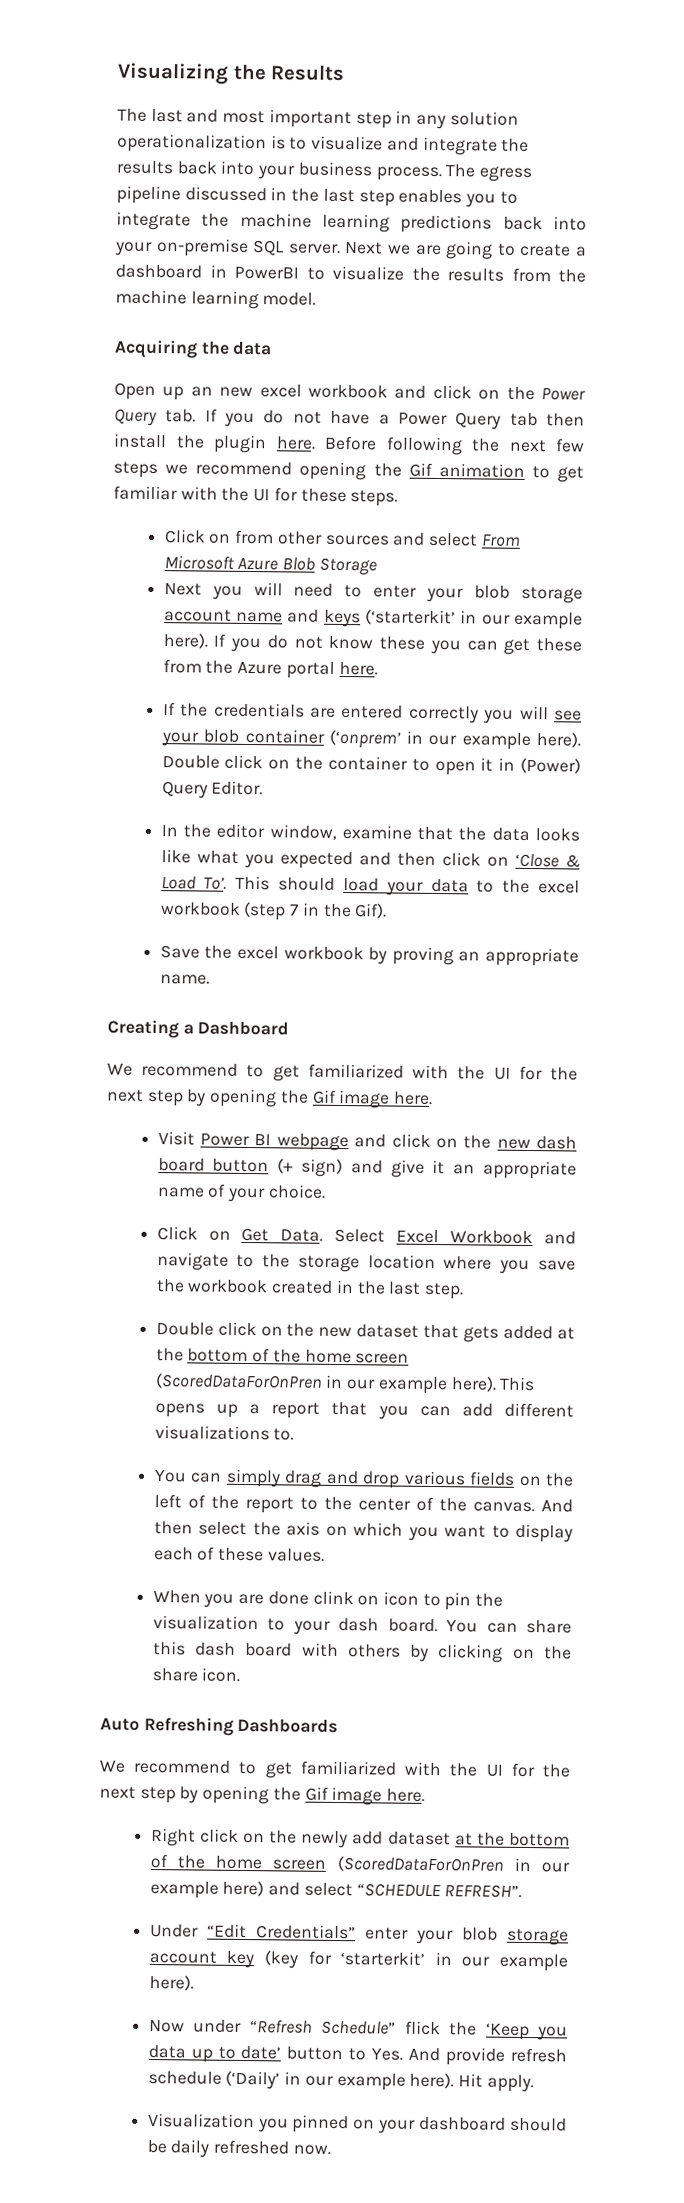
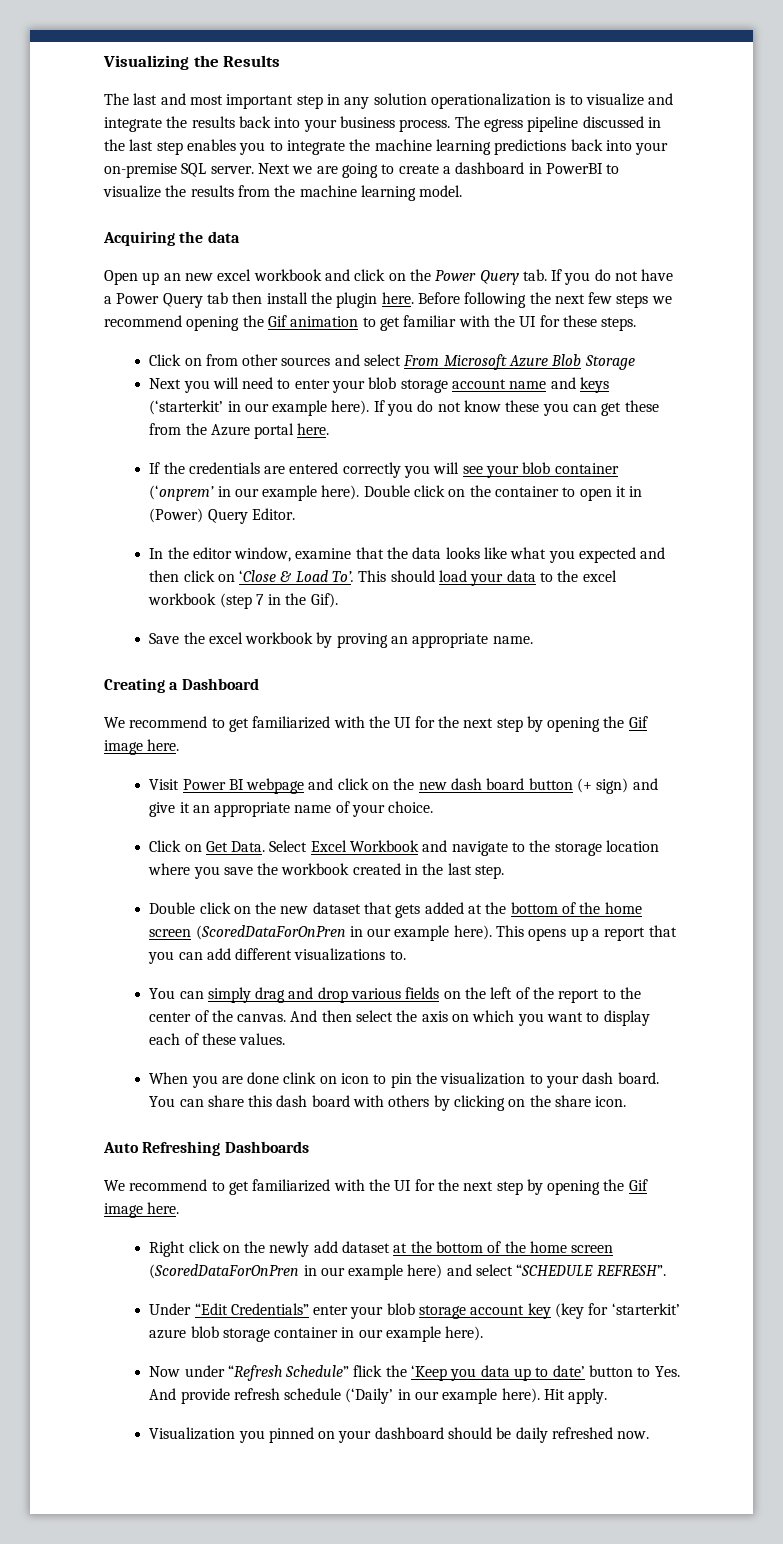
- Under “Edit Credentials” enter your blob storage account key (key for ‘starterkit’ in our example here).
+ Under “Edit Credentials” enter your blob storage account key (key for ‘starterkit’ azure blob storage container in our example here).

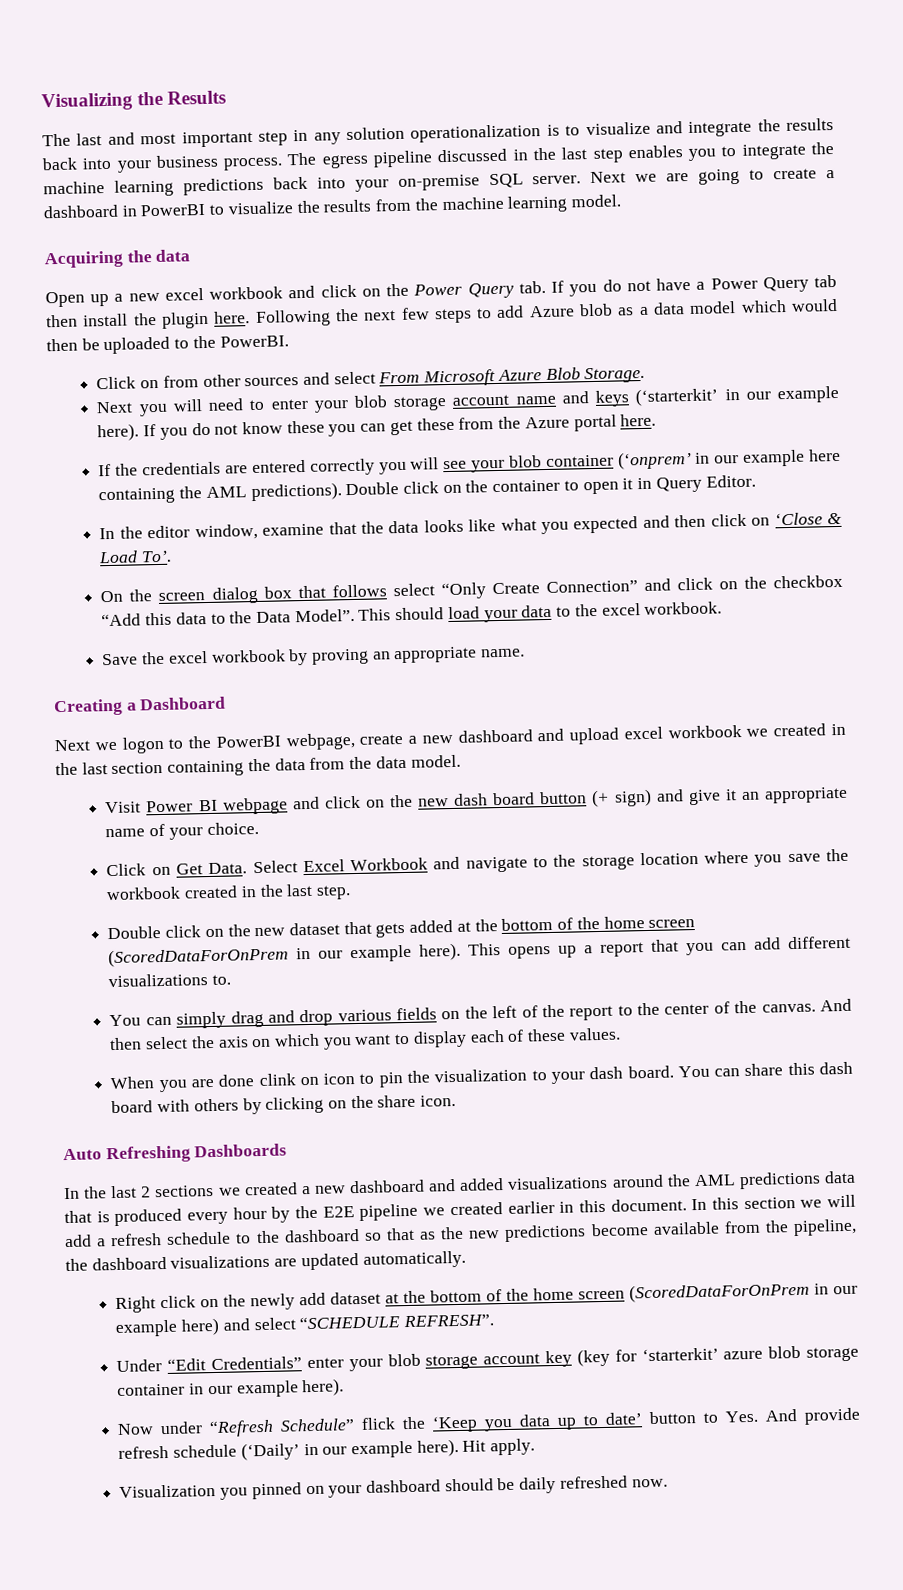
- Open up an new excel workbook and click on the Power Query tab. If you do not have a Power Query tab then install the plugin here.
+ Open up a new excel workbook and click on the Power Query tab. If you do not have a Power Query tab then install the plugin here.
- Before following the next few steps we recommend opening the Gif animation to get familiar with the UI for these steps.
+ Following the next few steps to add Azure blob as a data model which would then be uploaded to the PowerBI.
- Click on from other sources and select From Microsoft Azure Blob Storage
+ Click on from other sources and select From Microsoft Azure Blob Storage.
- If the credentials are entered correctly you will see your blob container (‘onprem’ in our example here).
+ If the credentials are entered correctly you will see your blob container (‘onprem’ in our example here containing the AML predictions).
- Double click on the container to open it in (Power) Query Editor.
+ Double click on the container to open it in Query Editor.
- In the editor window, examine that the data looks like what you expected and then click on ‘Close & Load To’. This should load your data to the excel workbook (step 7 in the Gif).
+ In the editor window, examine that the data looks like what you expected and then click on ‘Close & Load To’.
+ On the screen dialog box that follows select “Only Create Connection” and click on the checkbox “Add this data to the Data Model”. This should load your data to the excel workbook.
  Creating a Dashboard
- We recommend to get familiarized with the UI for the next step by opening the Gif image here.
+ Next we logon to the PowerBI webpage, create a new dashboard and upload excel workbook we created in the last section containing the data from the data model.
- Double click on the new dataset that gets added at the bottom of the home screen (ScoredDataForOnPren in our example here).
+ Double click on the new dataset that gets added at the bottom of the home screen (ScoredDataForOnPrem in our example here).
  Auto Refreshing Dashboards
- We recommend to get familiarized with the UI for the next step by opening the Gif image here.
+ In the last 2 sections we created a new dashboard and added visualizations around the AML predictions data that is produced every hour by the E2E pipeline we created earlier in this document. In this section we will add a refresh schedule to the dashboard so that as the new predictions become available from the pipeline, the dashboard visualizations are updated automatically.
- Right click on the newly add dataset at the bottom of the home screen (ScoredDataForOnPren in our example here) and select “SCHEDULE REFRESH”.
+ Right click on the newly add dataset at the bottom of the home screen (ScoredDataForOnPrem in our example here) and select “SCHEDULE REFRESH”.

